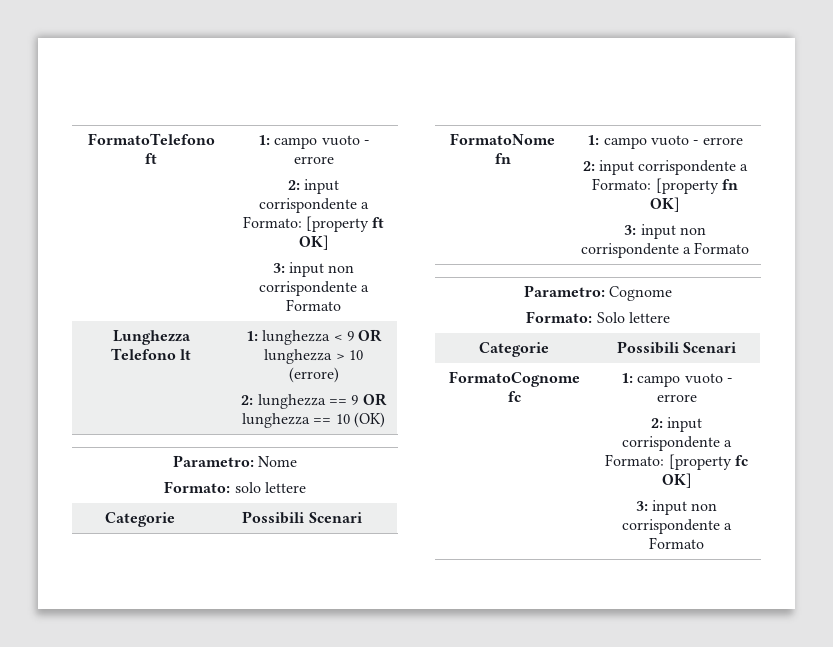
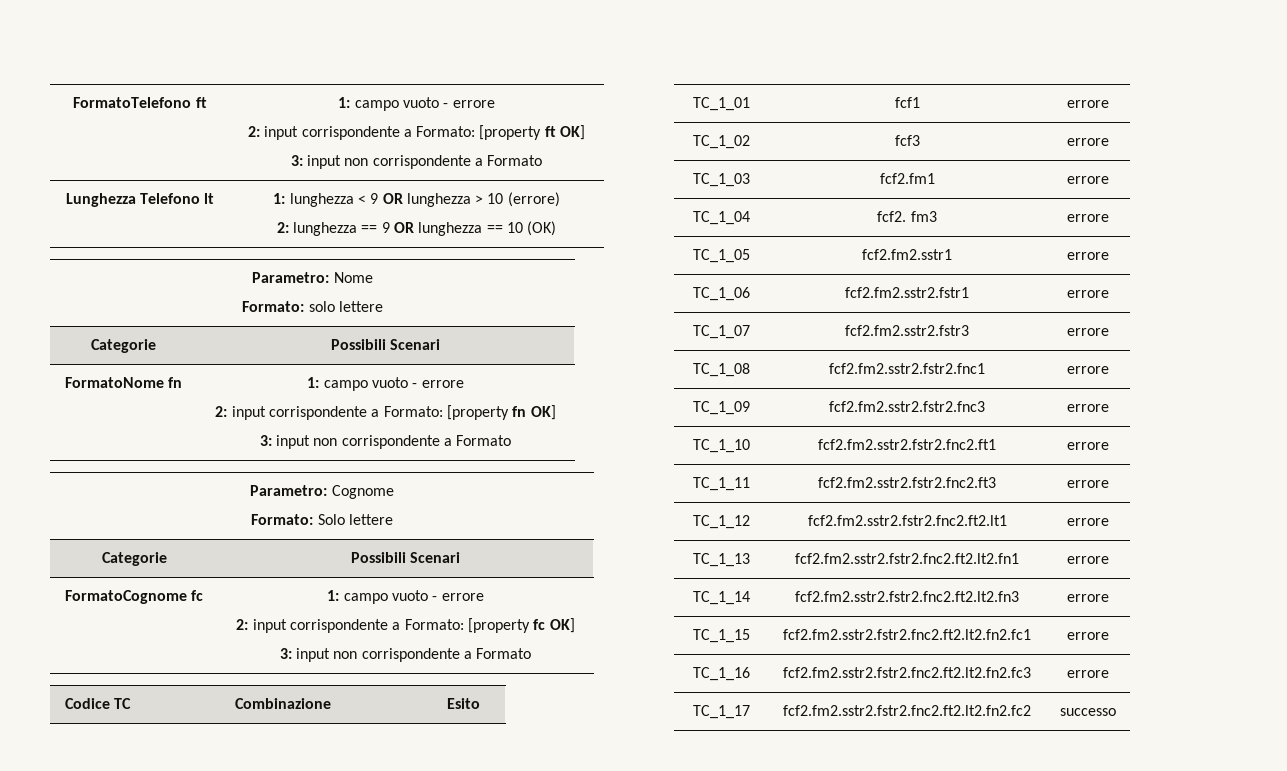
+ Codice TC | Combinazione | Esito
+ TC_1_01 | fcf1 | errore
+ TC_1_02 | fcf3 | errore
+ TC_1_03 | fcf2.fm1 | errore
+ TC_1_04 | fcf2. fm3 | errore
+ TC_1_05 | fcf2.fm2.sstr1 | errore
+ TC_1_06 | fcf2.fm2.sstr2.fstr1 | errore
+ TC_1_07 | fcf2.fm2.sstr2.fstr3 | errore
+ TC_1_08 | fcf2.fm2.sstr2.fstr2.fnc1 | errore
+ TC_1_09 | fcf2.fm2.sstr2.fstr2.fnc3 | errore
+ TC_1_10 | fcf2.fm2.sstr2.fstr2.fnc2.ft1 | errore
+ TC_1_11 | fcf2.fm2.sstr2.fstr2.fnc2.ft3 | errore
+ TC_1_12 | fcf2.fm2.sstr2.fstr2.fnc2.ft2.lt1 | errore
+ TC_1_13 | fcf2.fm2.sstr2.fstr2.fnc2.ft2.lt2.fn1 | errore
+ TC_1_14 | fcf2.fm2.sstr2.fstr2.fnc2.ft2.lt2.fn3 | errore
+ TC_1_15 | fcf2.fm2.sstr2.fstr2.fnc2.ft2.lt2.fn2.fc1 | errore
+ TC_1_16 | fcf2.fm2.sstr2.fstr2.fnc2.ft2.lt2.fn2.fc3 | errore
+ TC_1_17 | fcf2.fm2.sstr2.fstr2.fnc2.ft2.lt2.fn2.fc2 | successo

